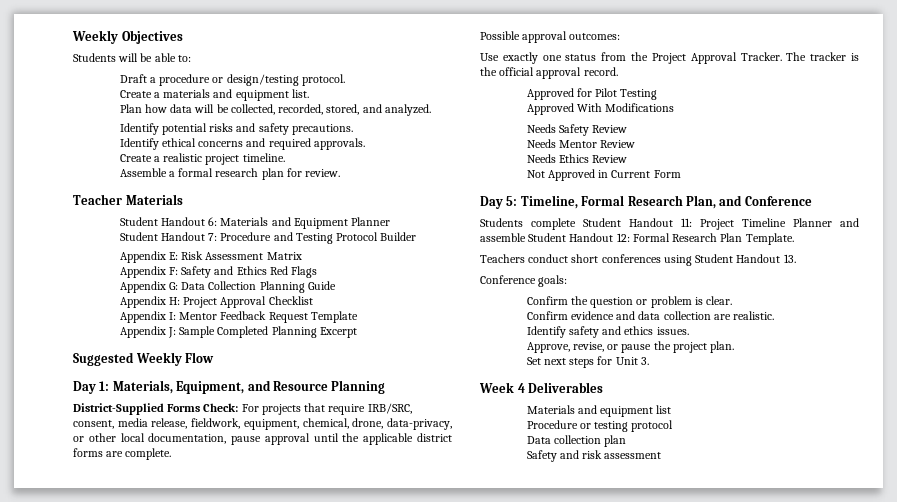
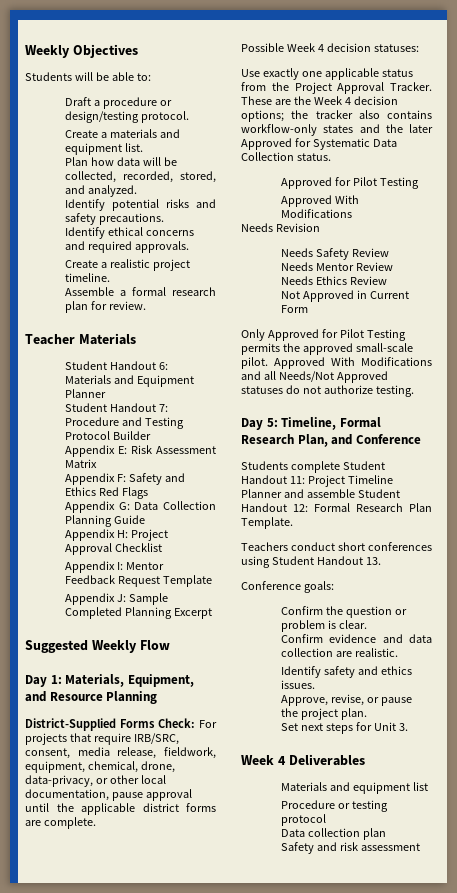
- Possible approval outcomes:
+ Possible Week 4 decision statuses:
- Use exactly one status from the Project Approval Tracker.
+ Use exactly one applicable status from the Project Approval Tracker.
- The tracker is the official approval record.
+ These are the Week 4 decision options; the tracker also contains workflow-only states and the later Approved for Systematic Data Collection status.
+ Needs Revision
+ Only Approved for Pilot Testing permits the approved small-scale pilot. Approved With Modifications and all Needs/Not Approved statuses do not authorize testing.

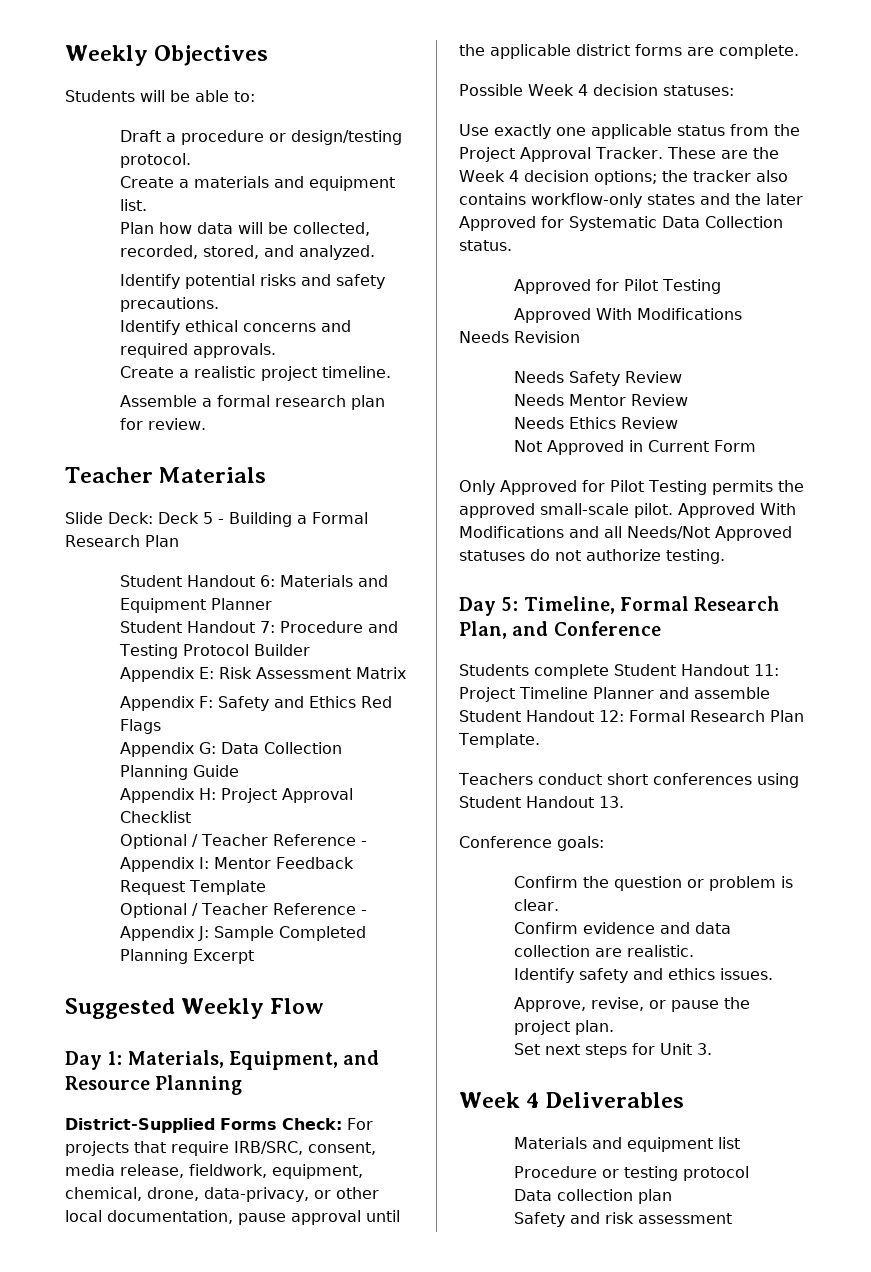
+ Slide Deck: Deck 5 - Building a Formal Research Plan
- Appendix I: Mentor Feedback Request Template
+ Optional / Teacher Reference - Appendix I: Mentor Feedback Request Template
- Appendix J: Sample Completed Planning Excerpt
+ Optional / Teacher Reference - Appendix J: Sample Completed Planning Excerpt

